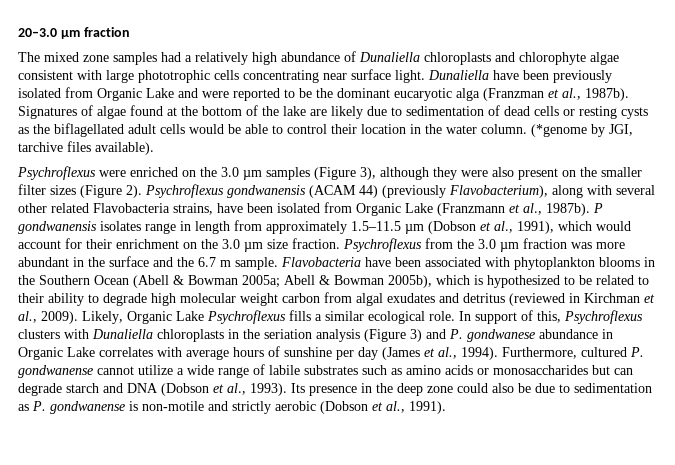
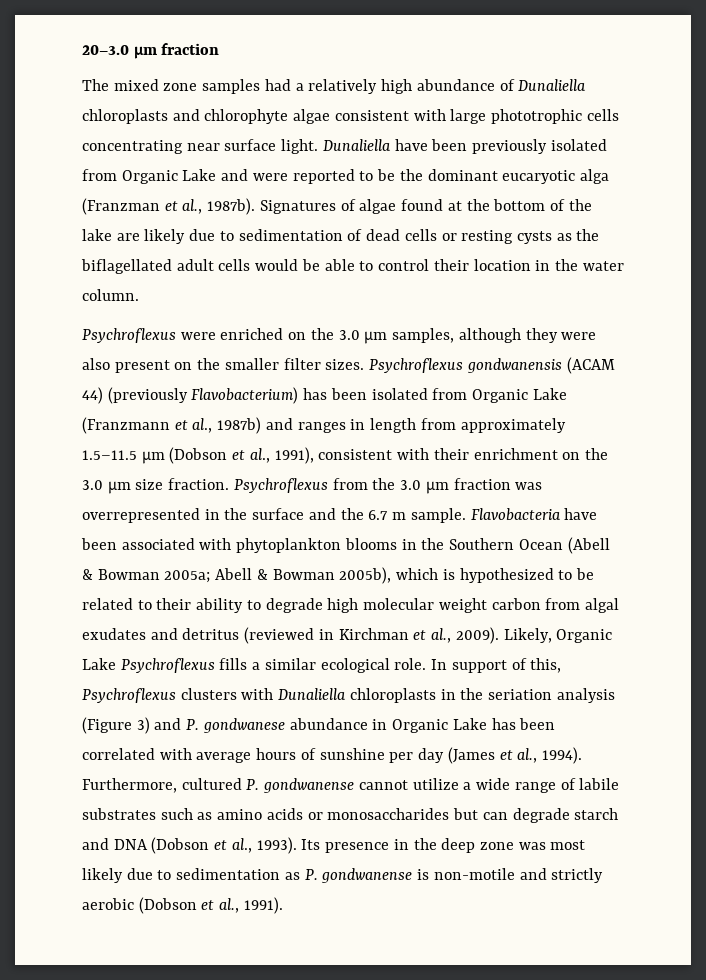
- (*genome by JGI, tarchive files available).
- Psychroflexus were enriched on the 3.0 µm samples (Figure 3), although they were also present on the smaller filter sizes (Figure 2).
+ Psychroflexus were enriched on the 3.0 µm samples, although they were also present on the smaller filter sizes.
- Psychroflexus gondwanensis (ACAM 44) (previously Flavobacterium), along with several other related Flavobacteria strains, have been isolated from Organic Lake (Franzmann et al., 1987b). P gondwanensis isolates range in length from approximately 1.5–11.5 µm (Dobson et al., 1991), which would account for their enrichment on the 3.0 µm size fraction.
+ Psychroflexus gondwanensis (ACAM 44) (previously Flavobacterium) has been isolated from Organic Lake (Franzmann et al., 1987b) and ranges in length from approximately 1.5–11.5 µm (Dobson et al., 1991), consistent with their enrichment on the 3.0 µm size fraction.
- Psychroflexus from the 3.0 µm fraction was more abundant in the surface and the 6.7 m sample.
+ Psychroflexus from the 3.0 µm fraction was overrepresented in the surface and the 6.7 m sample.
- In support of this, Psychroflexus clusters with Dunaliella chloroplasts in the seriation analysis (Figure 3) and P. gondwanese abundance in Organic Lake correlates with average hours of sunshine per day (James et al., 1994).
+ In support of this, Psychroflexus clusters with Dunaliella chloroplasts in the seriation analysis (Figure 3) and P. gondwanese abundance in Organic Lake has been correlated with average hours of sunshine per day (James et al., 1994).
- Its presence in the deep zone could also be due to sedimentation as P. gondwanense is non-motile and strictly aerobic (Dobson et al., 1991).
+ Its presence in the deep zone was most likely due to sedimentation as P. gondwanense is non-motile and strictly aerobic (Dobson et al., 1991).

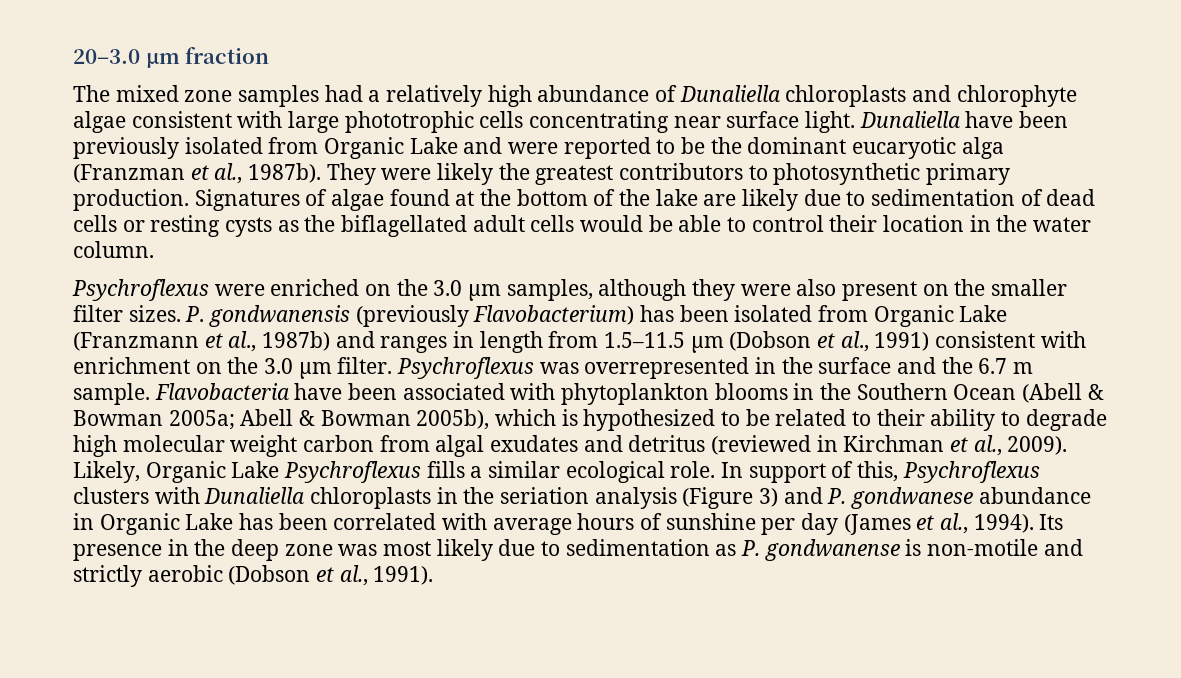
+ They were likely the greatest contributors to photosynthetic primary production.
- Psychroflexus gondwanensis (ACAM 44) (previously Flavobacterium) has been isolated from Organic Lake (Franzmann et al., 1987b) and ranges in length from approximately 1.5–11.5 µm (Dobson et al., 1991), consistent with their enrichment on the 3.0 µm size fraction. Psychroflexus from the 3.0 µm fraction was overrepresented in the surface and the 6.7 m sample.
+ P. gondwanensis (previously Flavobacterium) has been isolated from Organic Lake (Franzmann et al., 1987b) and ranges in length from 1.5–11.5 µm (Dobson et al., 1991) consistent with enrichment on the 3.0 µm filter. Psychroflexus was overrepresented in the surface and the 6.7 m sample.
- Furthermore, cultured P. gondwanense cannot utilize a wide range of labile substrates such as amino acids or monosaccharides but can degrade starch and DNA (Dobson et al., 1993).

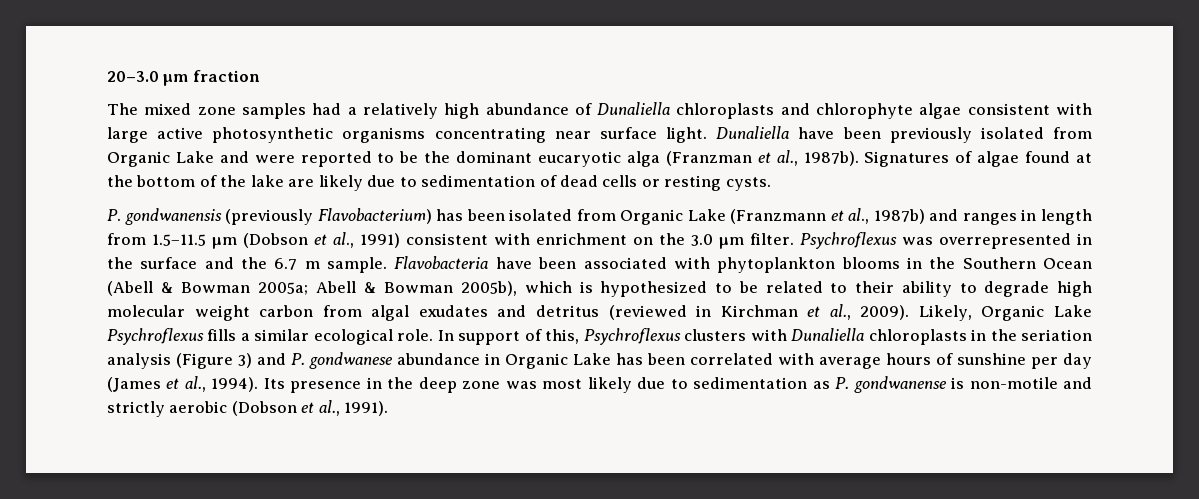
- The mixed zone samples had a relatively high abundance of Dunaliella chloroplasts and chlorophyte algae consistent with large phototrophic cells concentrating near surface light.
+ The mixed zone samples had a relatively high abundance of Dunaliella chloroplasts and chlorophyte algae consistent with large active photosynthetic organisms concentrating near surface light.
- They were likely the greatest contributors to photosynthetic primary production.
- Signatures of algae found at the bottom of the lake are likely due to sedimentation of dead cells or resting cysts as the biflagellated adult cells would be able to control their location in the water column.
- Psychroflexus were enriched on the 3.0 µm samples, although they were also present on the smaller filter sizes. P. gondwanensis (previously Flavobacterium) has been isolated from Organic Lake (Franzmann et al., 1987b) and ranges in length from 1.5–11.5 µm (Dobson et al., 1991) consistent with enrichment on the 3.0 µm filter.
+ Signatures of algae found at the bottom of the lake are likely due to sedimentation of dead cells or resting cysts.
+ P. gondwanensis (previously Flavobacterium) has been isolated from Organic Lake (Franzmann et al., 1987b) and ranges in length from 1.5–11.5 µm (Dobson et al., 1991) consistent with enrichment on the 3.0 µm filter.

